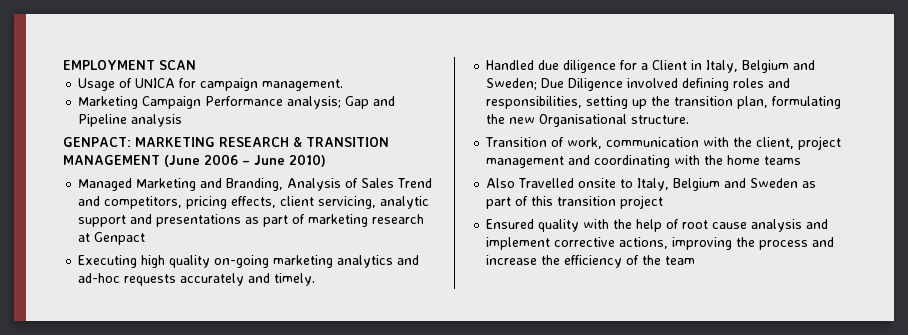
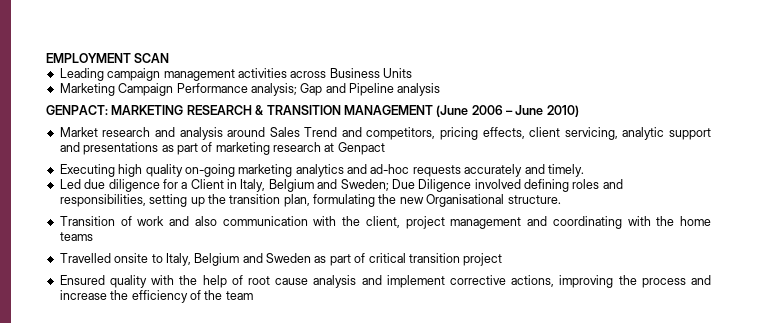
- Usage of UNICA for campaign management.
+ Leading campaign management activities across Business Units
- Managed Marketing and Branding, Analysis of Sales Trend and competitors, pricing effects, client servicing, analytic support and presentations as part of marketing research at Genpact
+ Market research and analysis around Sales Trend and competitors, pricing effects, client servicing, analytic support and presentations as part of marketing research at Genpact
- Handled due diligence for a Client in Italy, Belgium and Sweden; Due Diligence involved defining roles and responsibilities, setting up the transition plan, formulating the new Organisational structure.
+ Led due diligence for a Client in Italy, Belgium and Sweden; Due Diligence involved defining roles and responsibilities, setting up the transition plan, formulating the new Organisational structure.
- Transition of work, communication with the client, project management and coordinating with the home teams
+ Transition of work and also communication with the client, project management and coordinating with the home teams
- Also Travelled onsite to Italy, Belgium and Sweden as part of this transition project
+ Travelled onsite to Italy, Belgium and Sweden as part of critical transition project

